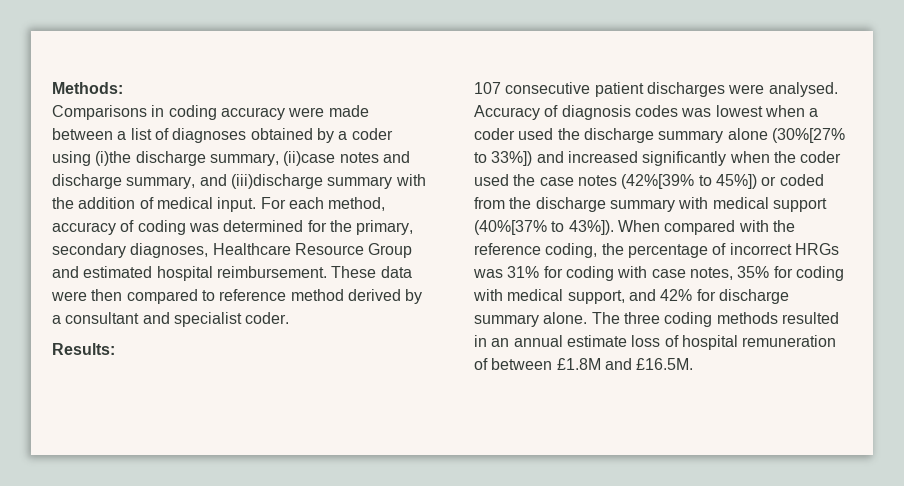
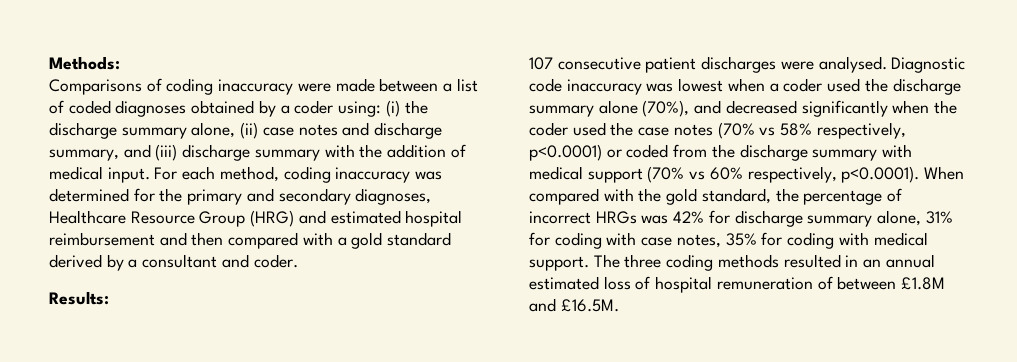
- Comparisons in coding accuracy were made between a list of diagnoses obtained by a coder using (i)the discharge summary, (ii)case notes and discharge summary, and (iii)discharge summary with the addition of medical input.
+ Comparisons of coding inaccuracy were made between a list of coded diagnoses obtained by a coder using: (i) the discharge summary alone, (ii) case notes and discharge summary, and (iii) discharge summary with the addition of medical input.
- For each method, accuracy of coding was determined for the primary, secondary diagnoses, Healthcare Resource Group and estimated hospital reimbursement. These data were then compared to reference method derived by a consultant and specialist coder.
+ For each method, coding inaccuracy was determined for the primary and secondary diagnoses, Healthcare Resource Group (HRG) and estimated hospital reimbursement and then compared with a gold standard derived by a consultant and coder.
- Accuracy of diagnosis codes was lowest when a coder used the discharge summary alone (30%[27% to 33%]) and increased significantly when the coder used the case notes (42%[39% to 45%]) or coded from the discharge summary with medical support (40%[37% to 43%]). When compared with the reference coding, the percentage of incorrect HRGs was 31% for coding with case notes, 35% for coding with medical support, and 42% for discharge summary alone.
+ Diagnostic code inaccuracy was lowest when a coder used the discharge summary alone (70%), and decreased significantly when the coder used the case notes (70% vs 58% respectively, p<0.0001) or coded from the discharge summary with medical support (70% vs 60% respectively, p<0.0001). When compared with the gold standard, the percentage of incorrect HRGs was 42% for discharge summary alone, 31% for coding with case notes, 35% for coding with medical support.
- The three coding methods resulted in an annual estimate loss of hospital remuneration of between £1.8M and £16.5M.
+ The three coding methods resulted in an annual estimated loss of hospital remuneration of between £1.8M and £16.5M.

